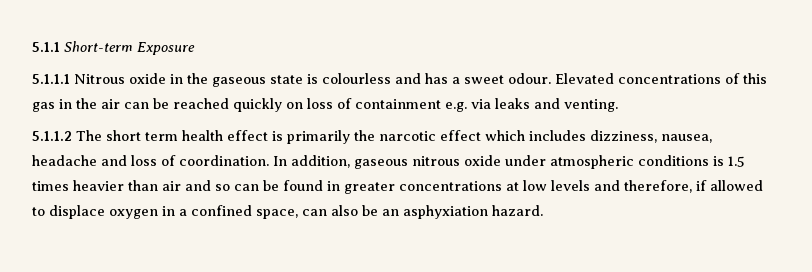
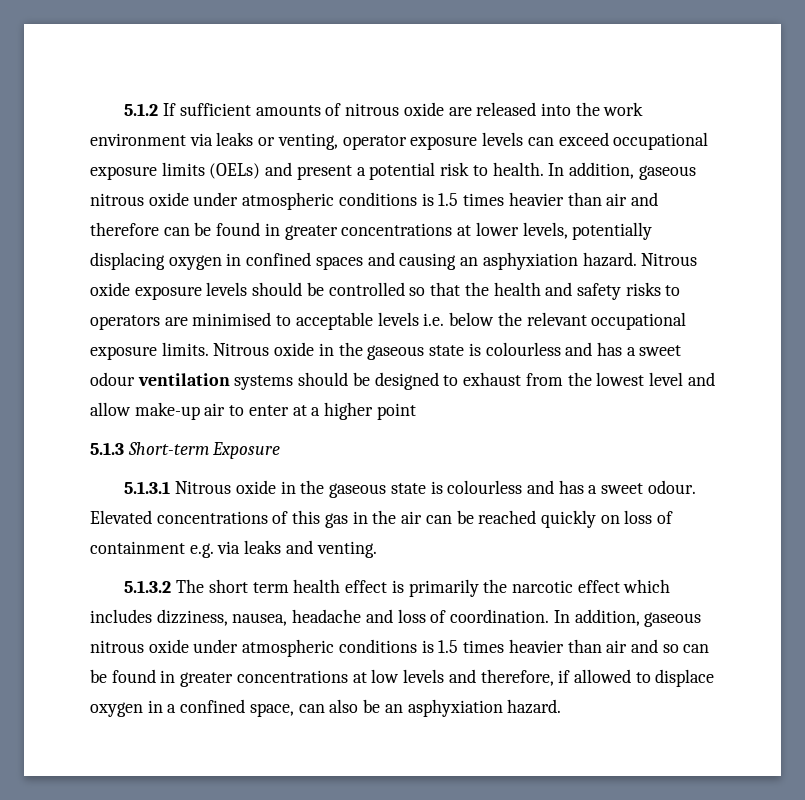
- 5.1.1 Short-term Exposure
+ 5.1.2 If sufficient amounts of nitrous oxide are released into the work environment via leaks or venting, operator exposure levels can exceed occupational exposure limits (OELs) and present a potential risk to health. In addition, gaseous nitrous oxide under atmospheric conditions is 1.5 times heavier than air and therefore can be found in greater concentrations at lower levels, potentially displacing oxygen in confined spaces and causing an asphyxiation hazard. Nitrous oxide exposure levels should be controlled so that the health and safety risks to operators are minimised to acceptable levels i.e. below the relevant occupational exposure limits. Nitrous oxide in the gaseous state is colourless and has a sweet odour ventilation systems should be designed to exhaust from the lowest level and allow make-up air to enter at a higher point
+ 5.1.3 Short-term Exposure
- 5.1.1.1 Nitrous oxide in the gaseous state is colourless and has a sweet odour.
+ 5.1.3.1 Nitrous oxide in the gaseous state is colourless and has a sweet odour.
- 5.1.1.2 The short term health effect is primarily the narcotic effect which includes dizziness, nausea, headache and loss of coordination.
+ 5.1.3.2 The short term health effect is primarily the narcotic effect which includes dizziness, nausea, headache and loss of coordination.

